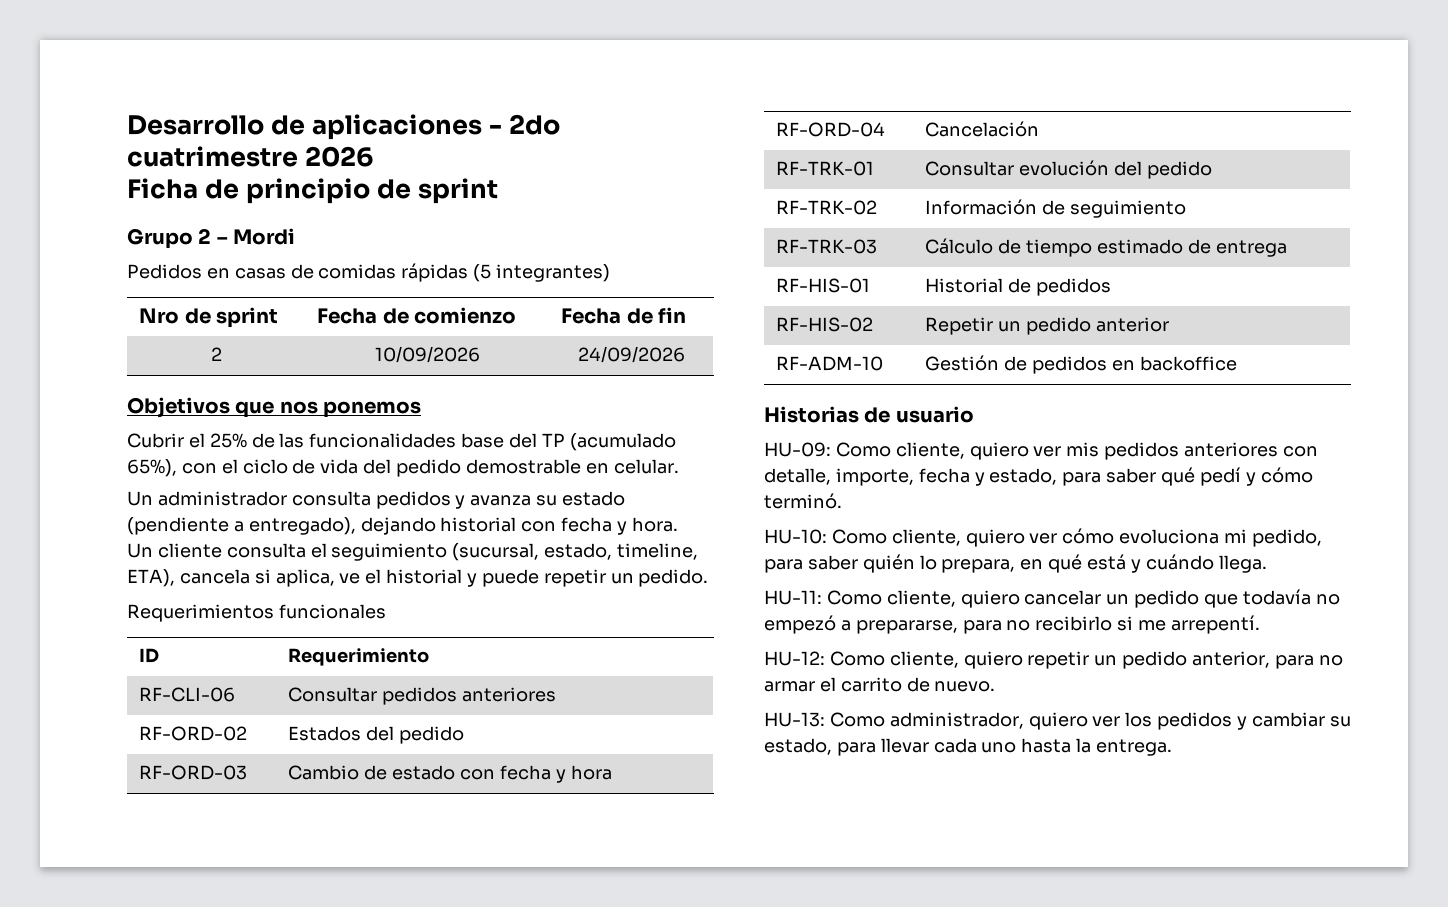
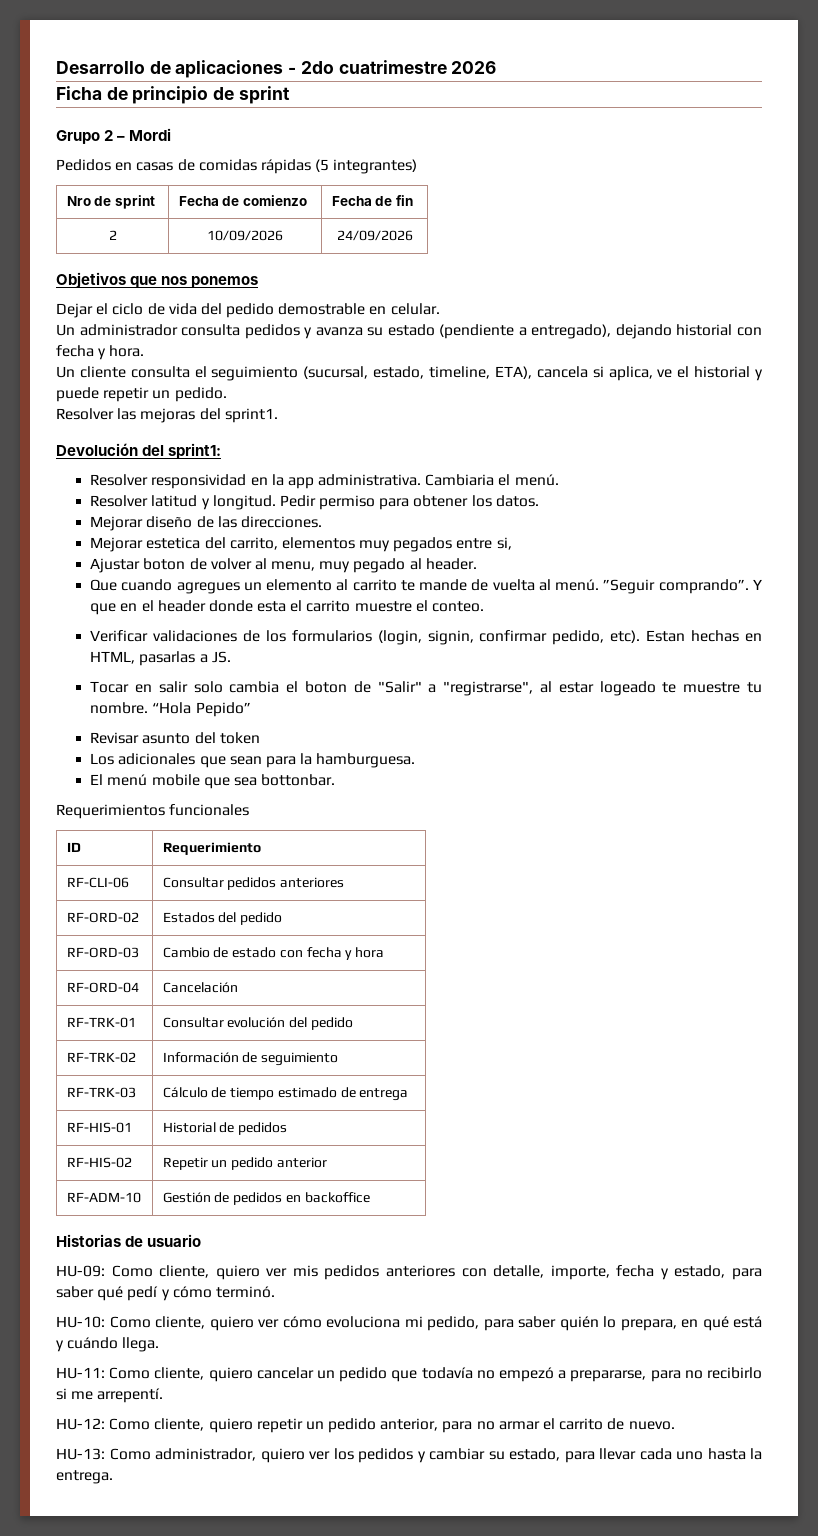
- Cubrir el 25% de las funcionalidades base del TP (acumulado 65%), con el ciclo de vida del pedido demostrable en celular.
+ Dejar el ciclo de vida del pedido demostrable en celular.
+ Resolver las mejoras del sprint1.
+ Devolución del sprint1:
+ Resolver responsividad en la app administrativa. Cambiaria el menú.
+ Resolver latitud y longitud. Pedir permiso para obtener los datos.
+ Mejorar diseño de las direcciones.
+ Mejorar estetica del carrito, elementos muy pegados entre si,
+ Ajustar boton de volver al menu, muy pegado al header.
+ Que cuando agregues un elemento al carrito te mande de vuelta al menú. ”Seguir comprando”. Y que en el header donde esta el carrito muestre el conteo.
+ Verificar validaciones de los formularios (login, signin, confirmar pedido, etc). Estan hechas en HTML, pasarlas a JS.
+ Tocar en salir solo cambia el boton de "Salir" a "registrarse", al estar logeado te muestre tu nombre. “Hola Pepido”
+ Revisar asunto del token
+ Los adicionales que sean para la hamburguesa.
+ El menú mobile que sea bottonbar.

